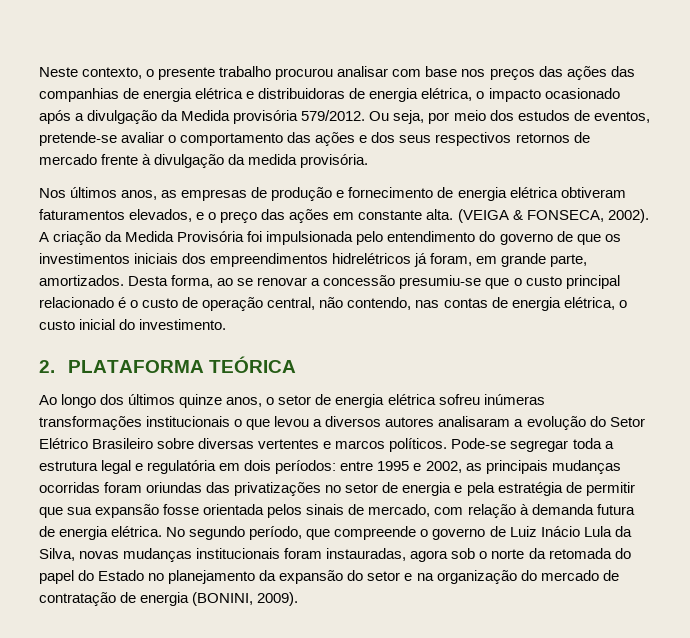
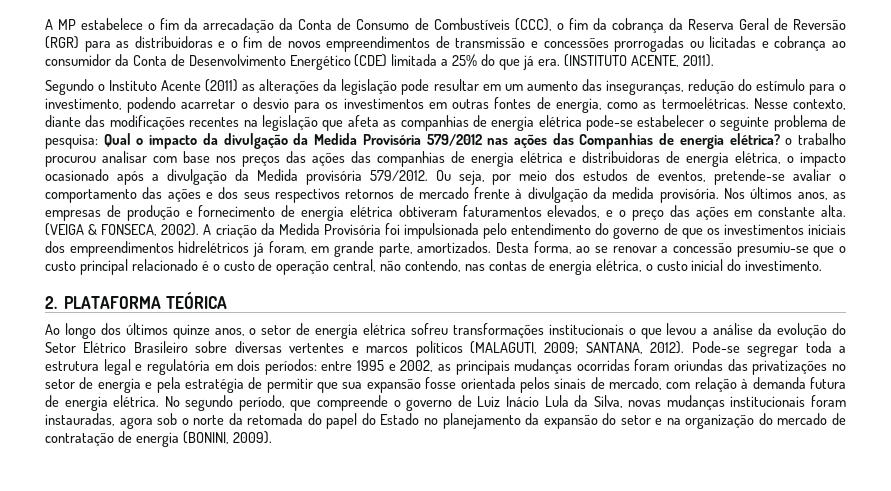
- Neste contexto, o presente trabalho procurou analisar com base nos preços das ações das companhias de energia elétrica e distribuidoras de energia elétrica, o impacto ocasionado após a divulgação da Medida provisória 579/2012.
+ A MP estabelece o fim da arrecadação da Conta de Consumo de Combustíveis (CCC), o fim da cobrança da Reserva Geral de Reversão (RGR) para as distribuidoras e o fim de novos empreendimentos de transmissão e concessões prorrogadas ou licitadas e cobrança ao consumidor da Conta de Desenvolvimento Energético (CDE) limitada a 25% do que já era. (INSTITUTO ACENTE, 2011).
+ Segundo o Instituto Acente (2011) as alterações da legislação pode resultar em um aumento das inseguranças, redução do estímulo para o investimento, podendo acarretar o desvio para os investimentos em outras fontes de energia, como as termoelétricas. Nesse contexto, diante das modificações recentes na legislação que afeta as companhias de energia elétrica pode-se estabelecer o seguinte problema de pesquisa: Qual o impacto da divulgação da Medida Provisória 579/2012 nas ações das Companhias de energia elétrica? o trabalho procurou analisar com base nos preços das ações das companhias de energia elétrica e distribuidoras de energia elétrica, o impacto ocasionado após a divulgação da Medida provisória 579/2012.
- Ou seja, por meio dos estudos de eventos, pretende-se avaliar o comportamento das ações e dos seus respectivos retornos de mercado frente à divulgação da medida provisória.
- Nos últimos anos, as empresas de produção e fornecimento de energia elétrica obtiveram faturamentos elevados, e o preço das ações em constante alta.
+ Ou seja, por meio dos estudos de eventos, pretende-se avaliar o comportamento das ações e dos seus respectivos retornos de mercado frente à divulgação da medida provisória. Nos últimos anos, as empresas de produção e fornecimento de energia elétrica obtiveram faturamentos elevados, e o preço das ações em constante alta.
- Ao longo dos últimos quinze anos, o setor de energia elétrica sofreu inúmeras transformações institucionais o que levou a diversos autores analisaram a evolução do Setor Elétrico Brasileiro sobre diversas vertentes e marcos políticos.
+ Ao longo dos últimos quinze anos, o setor de energia elétrica sofreu transformações institucionais o que levou a análise da evolução do Setor Elétrico Brasileiro sobre diversas vertentes e marcos políticos (MALAGUTI, 2009; SANTANA, 2012).

